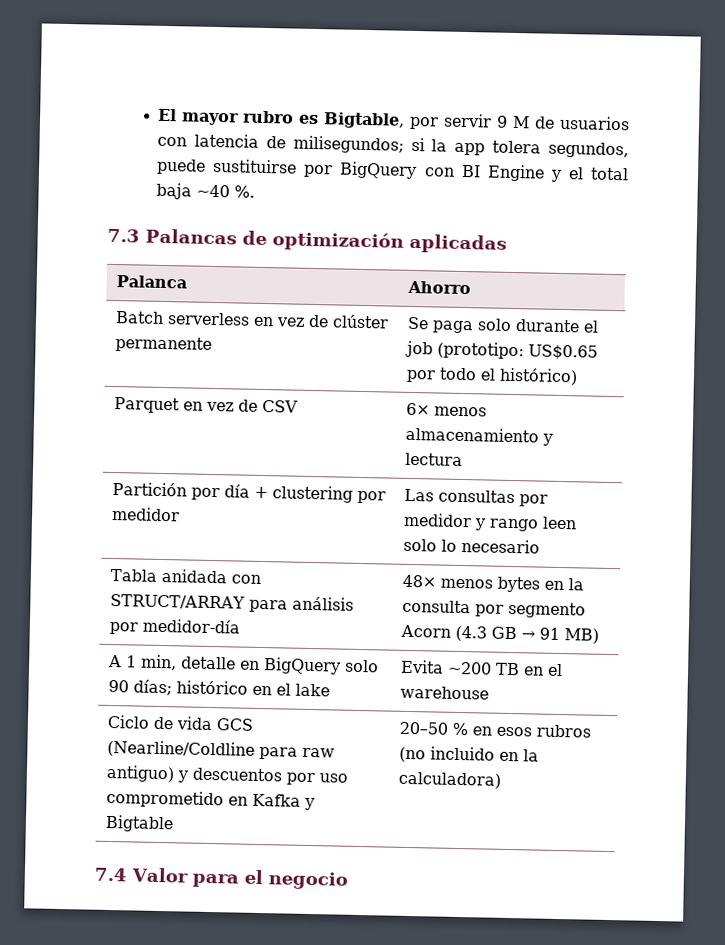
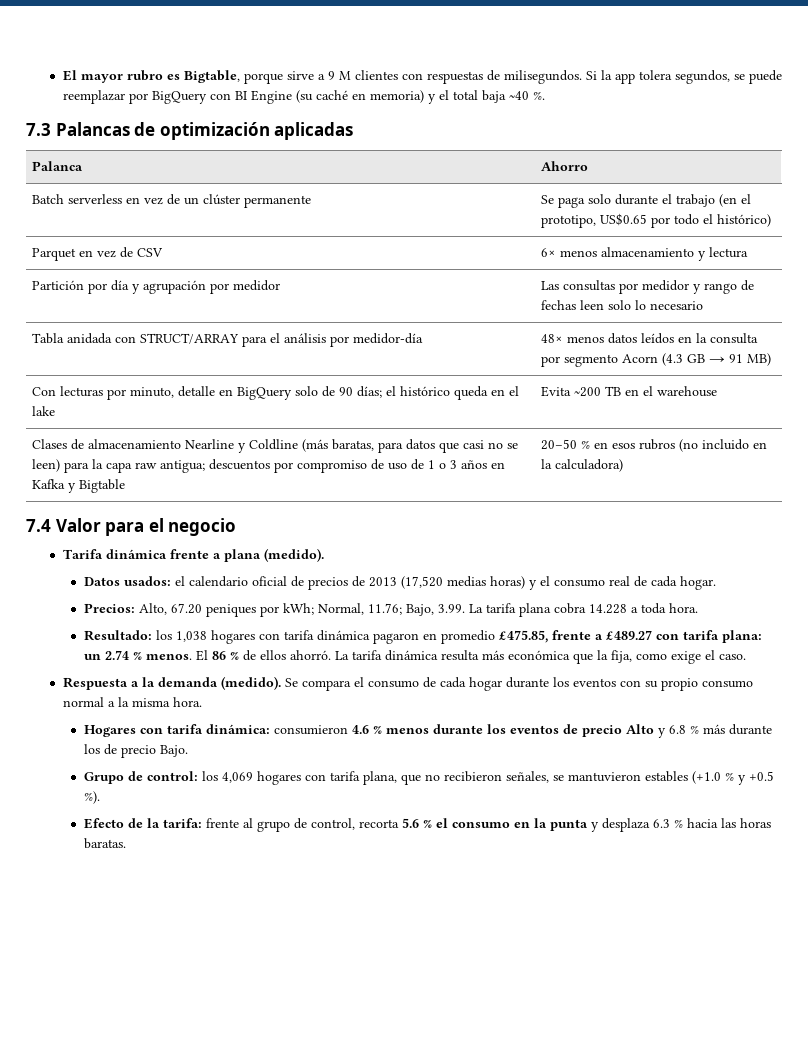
- El mayor rubro es Bigtable, por servir 9 M de usuarios con latencia de milisegundos; si la app tolera segundos, puede sustituirse por BigQuery con BI Engine y el total baja ~40 %.
+ El mayor rubro es Bigtable, porque sirve a 9 M clientes con respuestas de milisegundos. Si la app tolera segundos, se puede reemplazar por BigQuery con BI Engine (su caché en memoria) y el total baja ~40 %.
- Batch serverless en vez de clúster permanente | Se paga solo durante el job (prototipo: US$0.65 por todo el histórico)
+ Batch serverless en vez de un clúster permanente | Se paga solo durante el trabajo (en el prototipo, US$0.65 por todo el histórico)
- Partición por día + clustering por medidor | Las consultas por medidor y rango leen solo lo necesario
+ Partición por día y agrupación por medidor | Las consultas por medidor y rango de fechas leen solo lo necesario
- Tabla anidada con STRUCT/ARRAY para análisis por medidor-día | 48× menos bytes en la consulta por segmento Acorn (4.3 GB → 91 MB)
+ Tabla anidada con STRUCT/ARRAY para el análisis por medidor-día | 48× menos datos leídos en la consulta por segmento Acorn (4.3 GB → 91 MB)
- A 1 min, detalle en BigQuery solo 90 días; histórico en el lake | Evita ~200 TB en el warehouse
+ Con lecturas por minuto, detalle en BigQuery solo de 90 días; el histórico queda en el lake | Evita ~200 TB en el warehouse
- Ciclo de vida GCS (Nearline/Coldline para raw antiguo) y descuentos por uso comprometido en Kafka y Bigtable
+ Clases de almacenamiento Nearline y Coldline (más baratas, para datos que casi no se leen) para la capa raw antigua; descuentos por compromiso de uso de 1 o 3 años en Kafka y Bigtable
+ Tarifa dinámica frente a plana (medido).
+ Datos usados: el calendario oficial de precios de 2013 (17,520 medias horas) y el consumo real de cada hogar.
+ Precios: Alto, 67.20 peniques por kWh; Normal, 11.76; Bajo, 3.99. La tarifa plana cobra 14.228 a toda hora.
+ Resultado: los 1,038 hogares con tarifa dinámica pagaron en promedio £475.85, frente a £489.27 con tarifa plana: un 2.74 % menos. El 86 % de ellos ahorró. La tarifa dinámica resulta más económica que la fija, como exige el caso.
+ Respuesta a la demanda (medido). Se compara el consumo de cada hogar durante los eventos con su propio consumo normal a la misma hora.
+ Hogares con tarifa dinámica: consumieron 4.6 % menos durante los eventos de precio Alto y 6.8 % más durante los de precio Bajo.
+ Grupo de control: los 4,069 hogares con tarifa plana, que no recibieron señales, se mantuvieron estables (+1.0 % y +0.5 %).
+ Efecto de la tarifa: frente al grupo de control, recorta 5.6 % el consumo en la punta y desplaza 6.3 % hacia las horas baratas.

